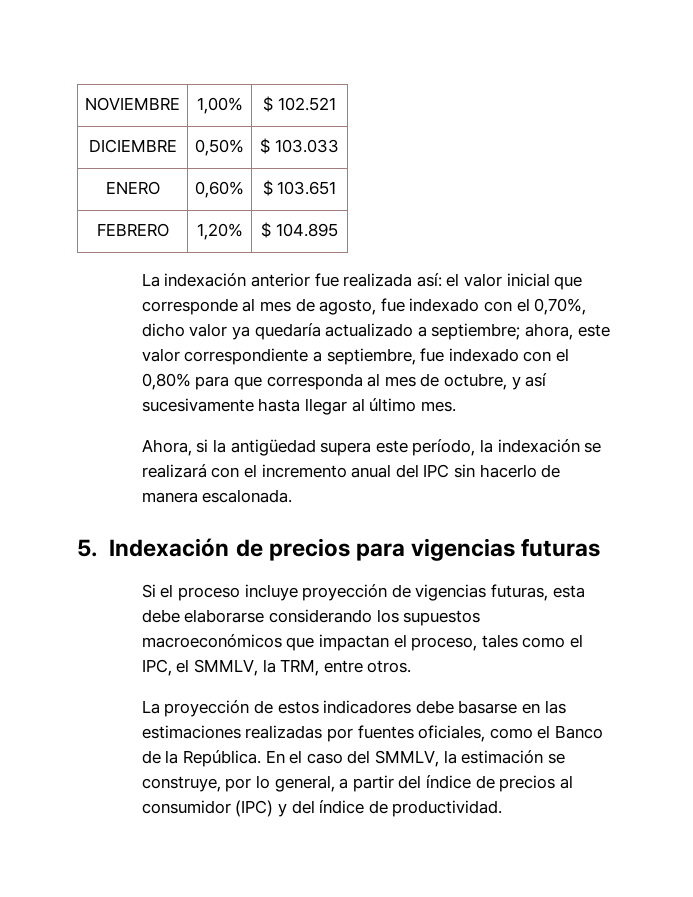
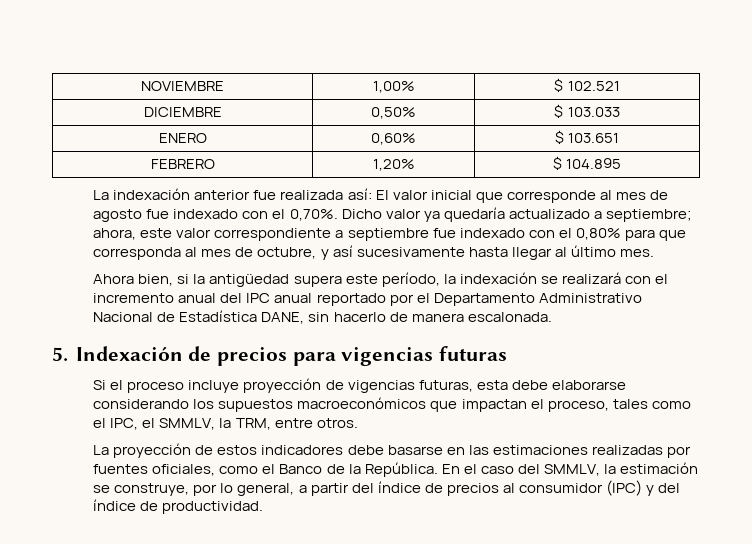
- La indexación anterior fue realizada así: el valor inicial que corresponde al mes de agosto, fue indexado con el 0,70%, dicho valor ya quedaría actualizado a septiembre; ahora, este valor correspondiente a septiembre, fue indexado con el 0,80% para que corresponda al mes de octubre, y así sucesivamente hasta llegar al último mes.
+ La indexación anterior fue realizada así: El valor inicial que corresponde al mes de agosto fue indexado con el 0,70%. Dicho valor ya quedaría actualizado a septiembre; ahora, este valor correspondiente a septiembre fue indexado con el 0,80% para que corresponda al mes de octubre, y así sucesivamente hasta llegar al último mes.
- Ahora, si la antigüedad supera este período, la indexación se realizará con el incremento anual del IPC sin hacerlo de manera escalonada.
+ Ahora bien, si la antigüedad supera este período, la indexación se realizará con el incremento anual del IPC anual reportado por el Departamento Administrativo Nacional de Estadística DANE, sin hacerlo de manera escalonada.

